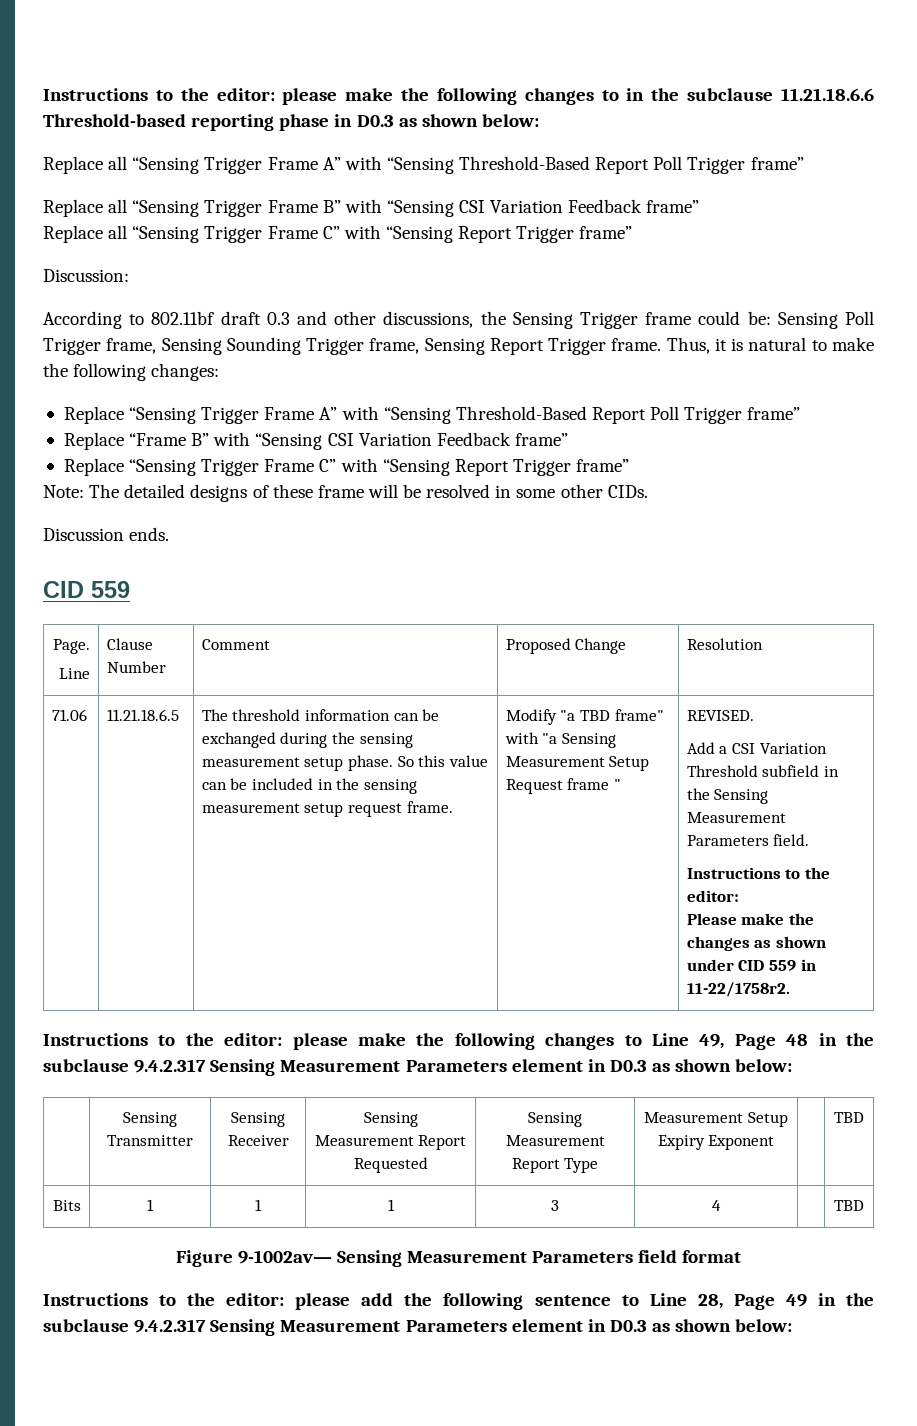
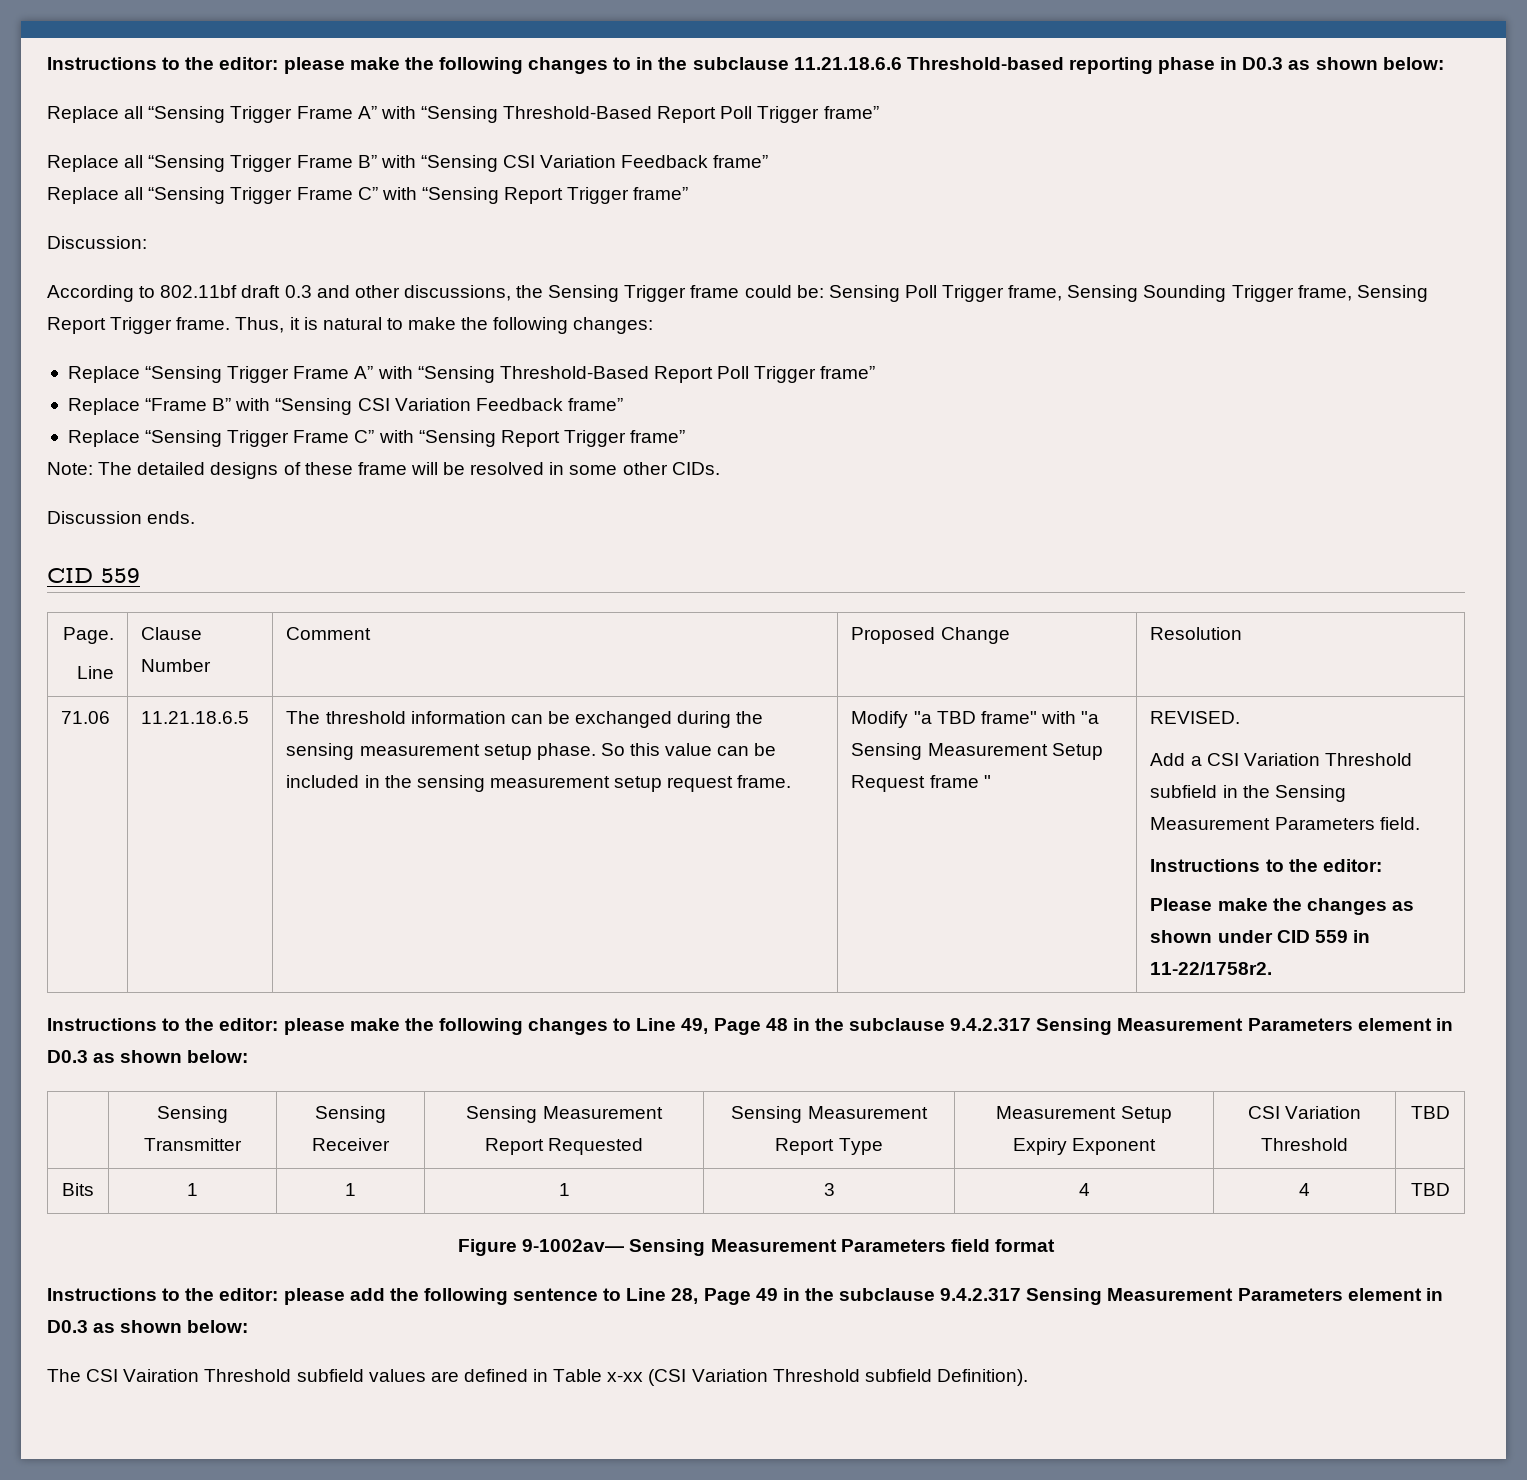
- | Sensing Transmitter | Sensing Receiver | Sensing Measurement Report Requested | Sensing Measurement Report Type | Measurement Setup Expiry Exponent | | TBD
+ | Sensing Transmitter | Sensing Receiver | Sensing Measurement Report Requested | Sensing Measurement Report Type | Measurement Setup Expiry Exponent | CSI Variation Threshold | TBD
- Bits | 1 | 1 | 1 | 3 | 4 | | TBD
+ Bits | 1 | 1 | 1 | 3 | 4 | 4 | TBD
+ The CSI Vairation Threshold subfield values are defined in Table x-xx (CSI Variation Threshold subfield Definition).

